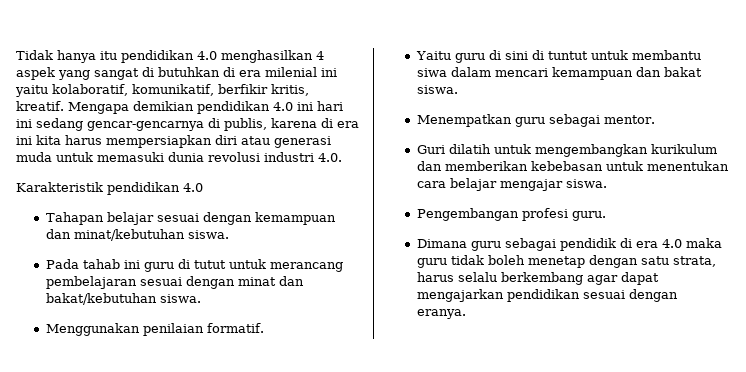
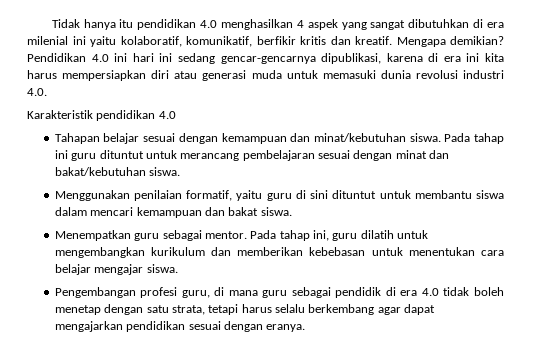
- Tidak hanya itu pendidikan 4.0 menghasilkan 4 aspek yang sangat di butuhkan di era milenial ini yaitu kolaboratif, komunikatif, berfikir kritis, kreatif. Mengapa demikian pendidikan 4.0 ini hari ini sedang gencar-gencarnya di publis, karena di era ini kita harus mempersiapkan diri atau generasi muda untuk memasuki dunia revolusi industri 4.0.
+ Tidak hanya itu pendidikan 4.0 menghasilkan 4 aspek yang sangat dibutuhkan di era milenial ini yaitu kolaboratif, komunikatif, berfikir kritis dan kreatif. Mengapa demikian? Pendidikan 4.0 ini hari ini sedang gencar-gencarnya dipublikasi, karena di era ini kita harus mempersiapkan diri atau generasi muda untuk memasuki dunia revolusi industri 4.0.
- Tahapan belajar sesuai dengan kemampuan dan minat/kebutuhan siswa.
- Pada tahab ini guru di tutut untuk merancang pembelajaran sesuai dengan minat dan bakat/kebutuhan siswa.
+ Tahapan belajar sesuai dengan kemampuan dan minat/kebutuhan siswa. Pada tahap ini guru dituntut untuk merancang pembelajaran sesuai dengan minat dan bakat/kebutuhan siswa.
- Menggunakan penilaian formatif.
- Yaitu guru di sini di tuntut untuk membantu siwa dalam mencari kemampuan dan bakat siswa.
+ Menggunakan penilaian formatif, yaitu guru di sini dituntut untuk membantu siswa dalam mencari kemampuan dan bakat siswa.
- Menempatkan guru sebagai mentor.
- Guri dilatih untuk mengembangkan kurikulum dan memberikan kebebasan untuk menentukan cara belajar mengajar siswa.
+ Menempatkan guru sebagai mentor. Pada tahap ini, guru dilatih untuk mengembangkan kurikulum dan memberikan kebebasan untuk menentukan cara belajar mengajar siswa.
- Pengembangan profesi guru.
- Dimana guru sebagai pendidik di era 4.0 maka guru tidak boleh menetap dengan satu strata, harus selalu berkembang agar dapat mengajarkan pendidikan sesuai dengan eranya.
+ Pengembangan profesi guru, di mana guru sebagai pendidik di era 4.0 tidak boleh menetap dengan satu strata, tetapi harus selalu berkembang agar dapat mengajarkan pendidikan sesuai dengan eranya.

